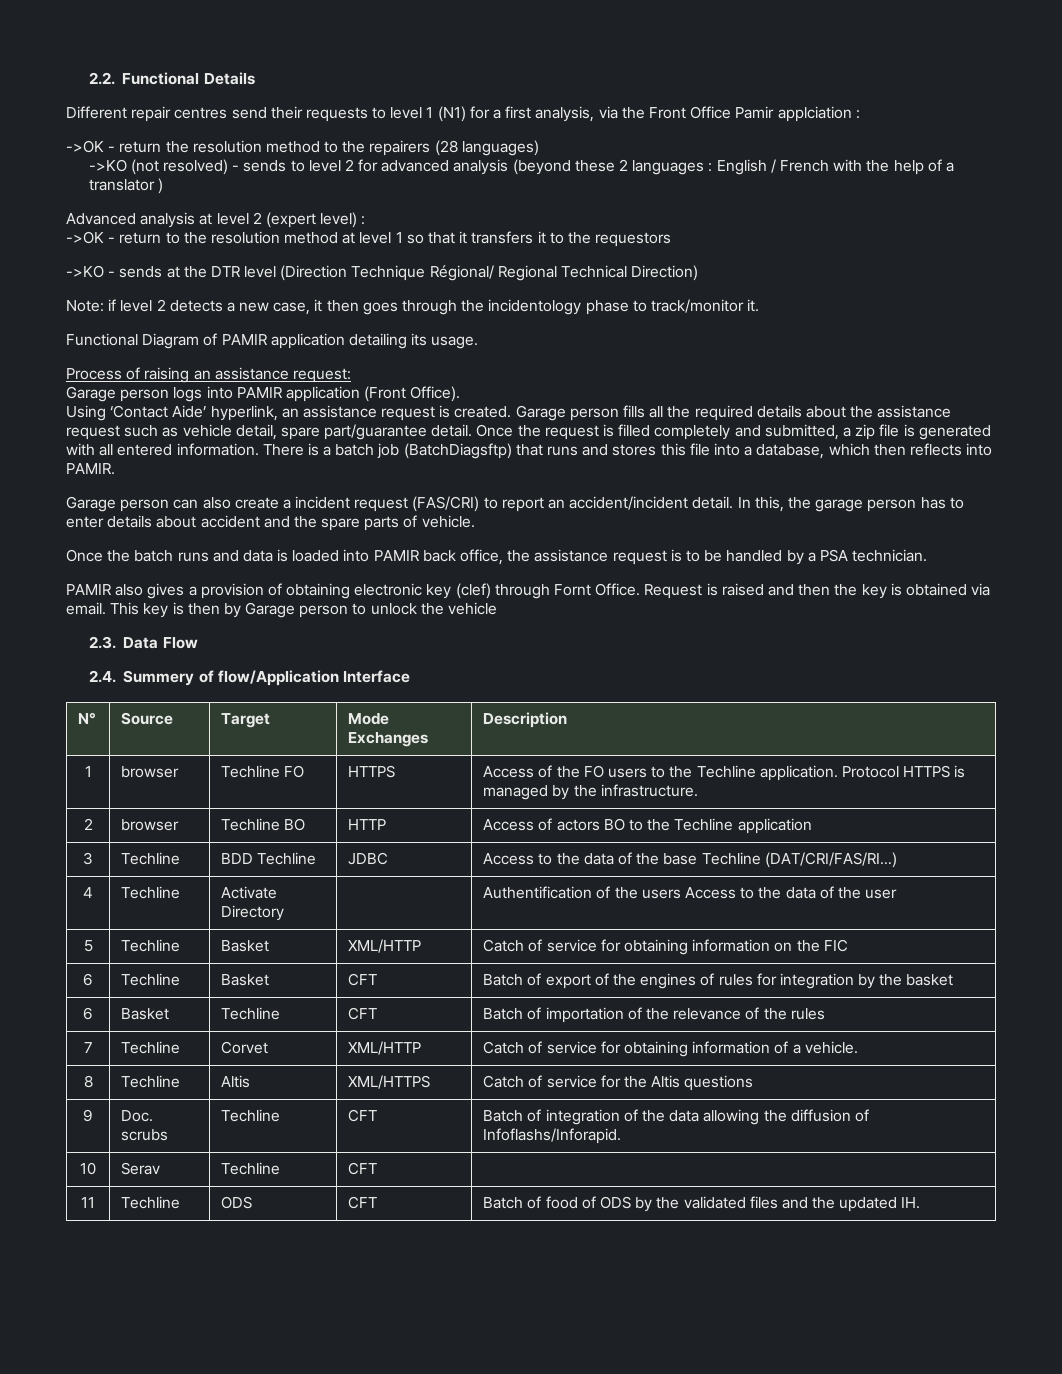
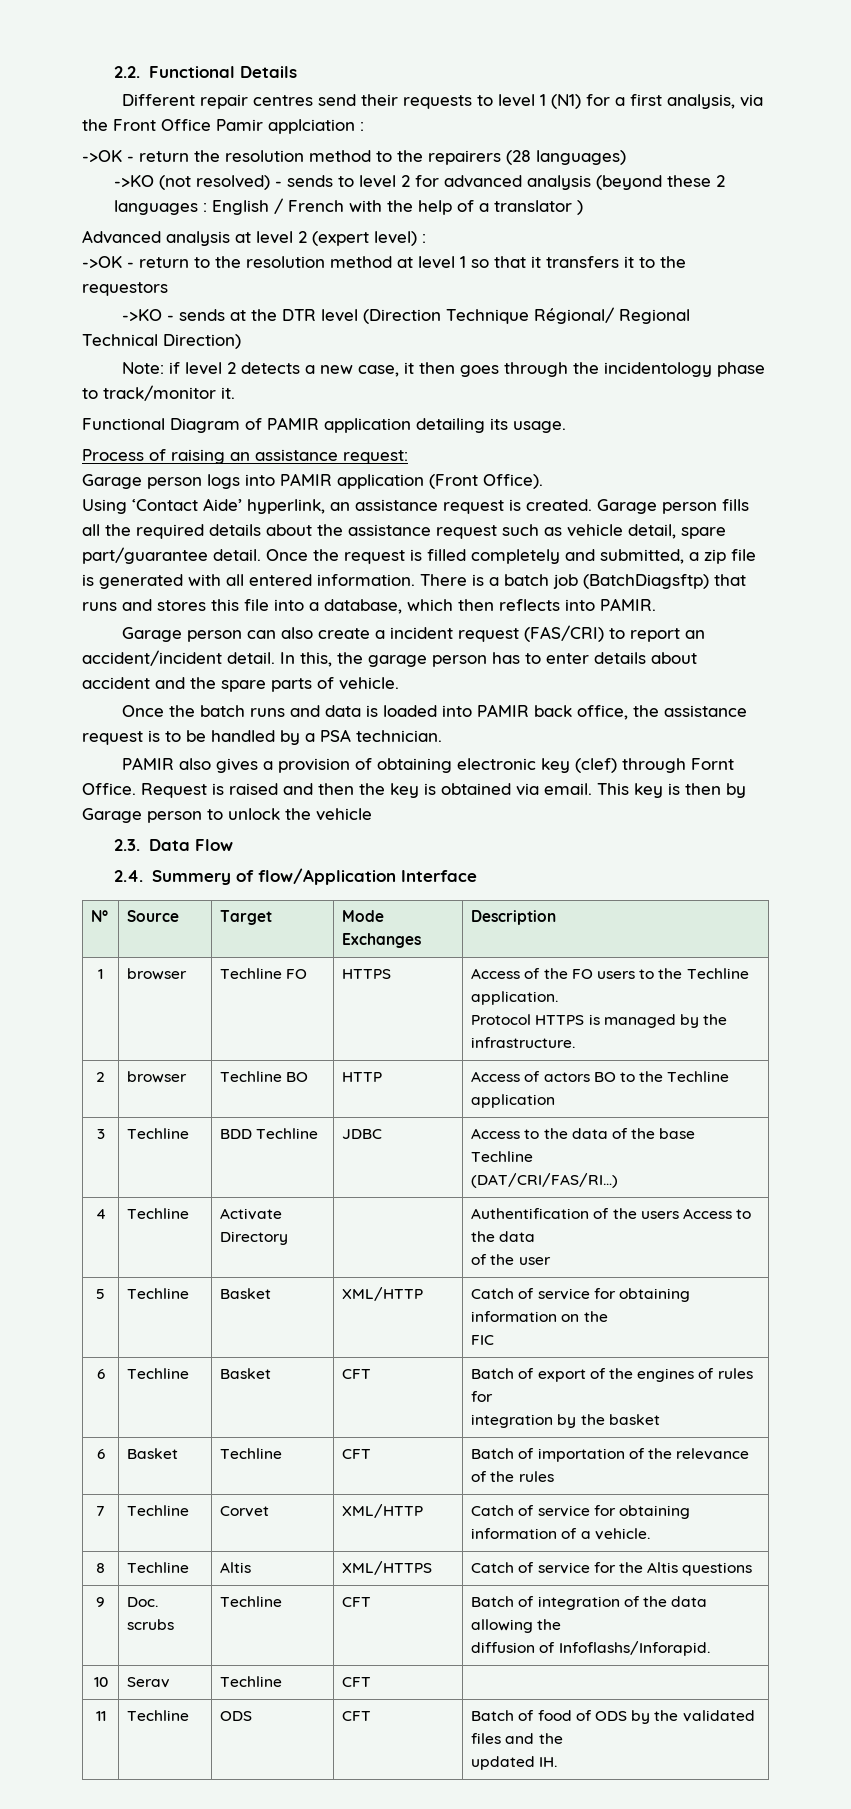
- 1 | browser | Techline FO | HTTPS | Access of the FO users to the Techline application. Protocol HTTPS is managed by the infrastructure.
+ 1 | browser | Techline FO | HTTPS | Access of the FO users to the Techline application.
+ Protocol HTTPS is managed by the infrastructure.
- 3 | Techline | BDD Techline | JDBC | Access to the data of the base Techline (DAT/CRI/FAS/RI…)
+ 3 | Techline | BDD Techline | JDBC | Access to the data of the base Techline
+ (DAT/CRI/FAS/RI…)
- 4 | Techline | Activate Directory | | Authentification of the users Access to the data of the user
+ 4 | Techline | Activate Directory | | Authentification of the users Access to the data
+ of the user
- 5 | Techline | Basket | XML/HTTP | Catch of service for obtaining information on the FIC
+ 5 | Techline | Basket | XML/HTTP | Catch of service for obtaining information on the
+ FIC
- 6 | Techline | Basket | CFT | Batch of export of the engines of rules for integration by the basket
+ 6 | Techline | Basket | CFT | Batch of export of the engines of rules for
+ integration by the basket
- 9 | Doc. scrubs | Techline | CFT | Batch of integration of the data allowing the diffusion of Infoflashs/Inforapid.
+ 9 | Doc. scrubs | Techline | CFT | Batch of integration of the data allowing the
+ diffusion of Infoflashs/Inforapid.
- 11 | Techline | ODS | CFT | Batch of food of ODS by the validated files and the updated IH.
+ 11 | Techline | ODS | CFT | Batch of food of ODS by the validated files and the
+ updated IH.

